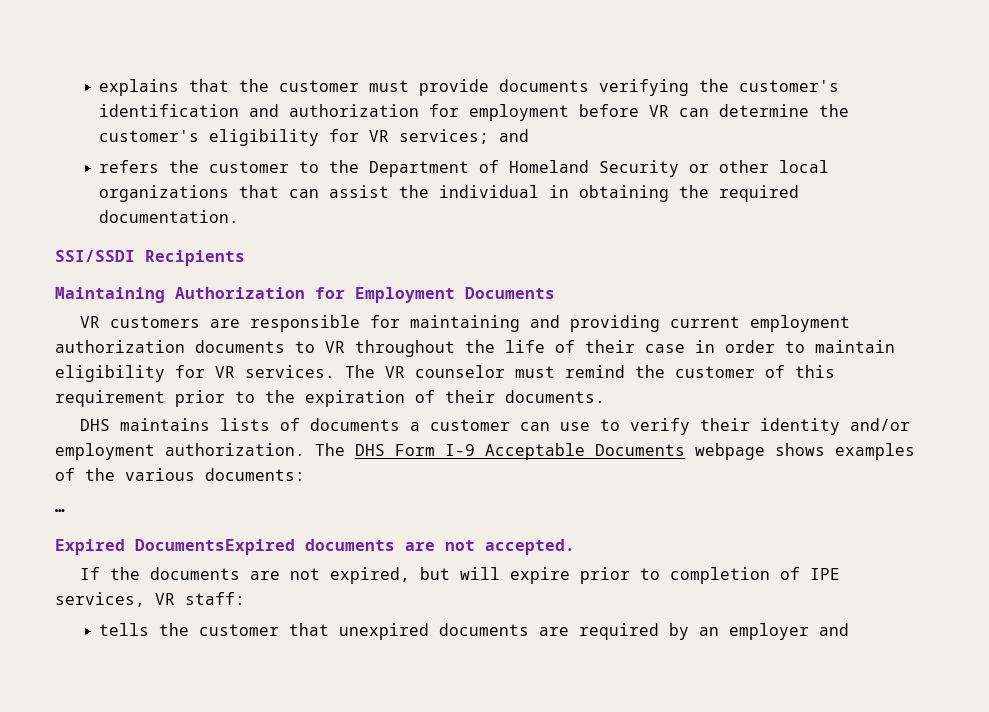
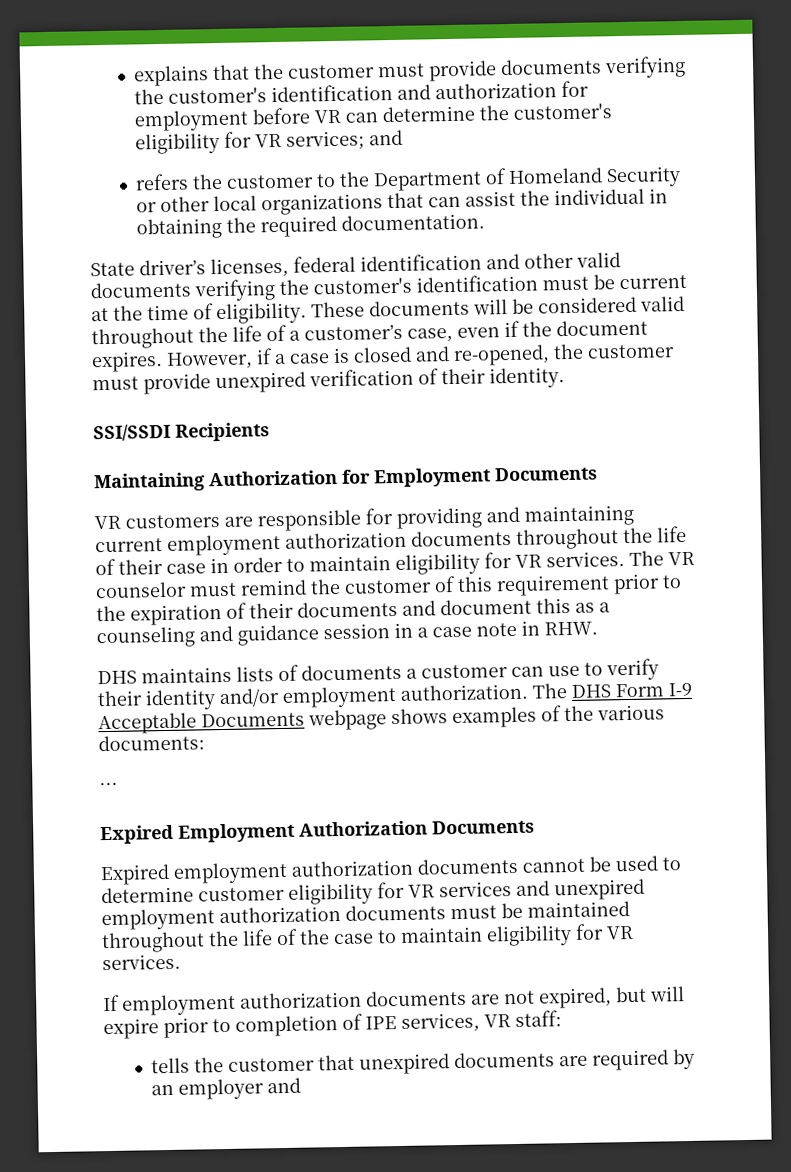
+ State driver’s licenses, federal identification and other valid documents verifying the customer's identification must be current at the time of eligibility. These documents will be considered valid throughout the life of a customer’s case, even if the document expires. However, if a case is closed and re-opened, the customer must provide unexpired verification of their identity.
- VR customers are responsible for maintaining and providing current employment authorization documents to VR throughout the life of their case in order to maintain eligibility for VR services.
+ VR customers are responsible for providing and maintaining current employment authorization documents throughout the life of their case in order to maintain eligibility for VR services.
- The VR counselor must remind the customer of this requirement prior to the expiration of their documents.
+ The VR counselor must remind the customer of this requirement prior to the expiration of their documents and document this as a counseling and guidance session in a case note in RHW.
- Expired DocumentsExpired documents are not accepted.
+ Expired Employment Authorization Documents
+ Expired employment authorization documents cannot be used to determine customer eligibility for VR services and unexpired employment authorization documents must be maintained throughout the life of the case to maintain eligibility for VR services.
- If the documents are not expired, but will expire prior to completion of IPE services, VR staff:
+ If employment authorization documents are not expired, but will expire prior to completion of IPE services, VR staff:

